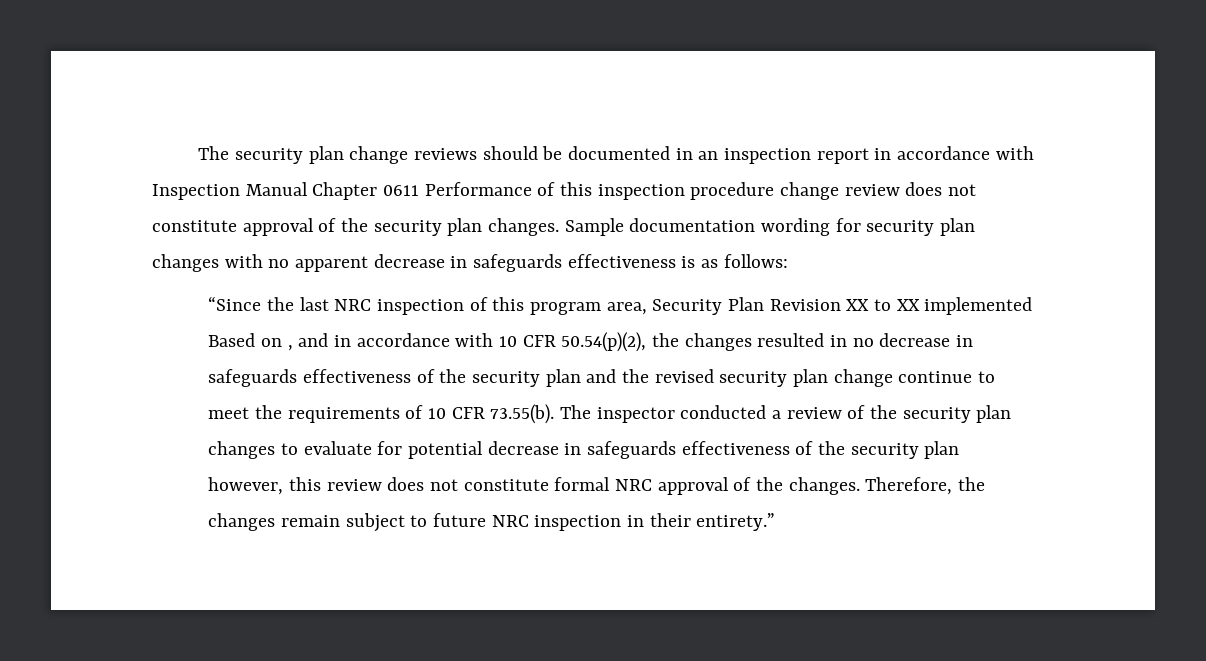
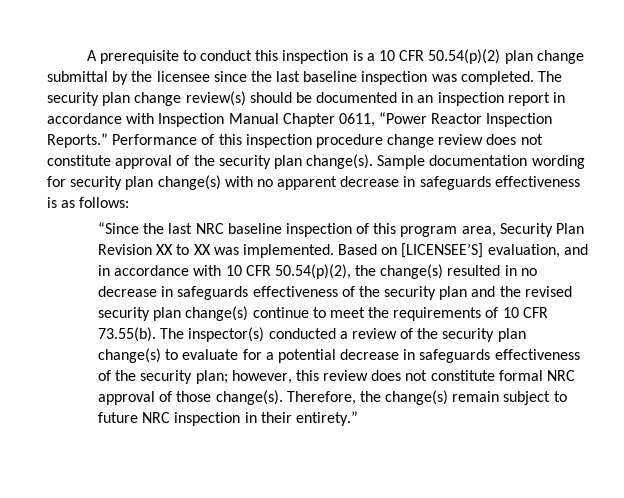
+ A prerequisite to conduct this inspection is a 10 CFR 50.54(p)(2) plan change submittal by the licensee since the last baseline inspection was completed.
- The security plan change reviews should be documented in an inspection report in accordance with Inspection Manual Chapter 0611 Performance of this inspection procedure change review does not constitute approval of the security plan changes.
+ The security plan change review(s) should be documented in an inspection report in accordance with Inspection Manual Chapter 0611, “Power Reactor Inspection Reports.” Performance of this inspection procedure change review does not constitute approval of the security plan change(s).
- Sample documentation wording for security plan changes with no apparent decrease in safeguards effectiveness is as follows:
+ Sample documentation wording for security plan change(s) with no apparent decrease in safeguards effectiveness is as follows:
- “Since the last NRC inspection of this program area, Security Plan Revision XX to XX implemented Based on , and in accordance with 10 CFR 50.54(p)(2), the changes resulted in no decrease in safeguards effectiveness of the security plan and the revised security plan change continue to meet the requirements of 10 CFR 73.55(b). The inspector conducted a review of the security plan changes to evaluate for potential decrease in safeguards effectiveness of the security plan however, this review does not constitute formal NRC approval of the changes.
+ “Since the last NRC baseline inspection of this program area, Security Plan Revision XX to XX was implemented. Based on [LICENSEE’S] evaluation, and in accordance with 10 CFR 50.54(p)(2), the change(s) resulted in no decrease in safeguards effectiveness of the security plan and the revised security plan change(s) continue to meet the requirements of 10 CFR 73.55(b). The inspector(s) conducted a review of the security plan change(s) to evaluate for a potential decrease in safeguards effectiveness of the security plan; however, this review does not constitute formal NRC approval of those change(s).
- Therefore, the changes remain subject to future NRC inspection in their entirety.”
+ Therefore, the change(s) remain subject to future NRC inspection in their entirety.”

